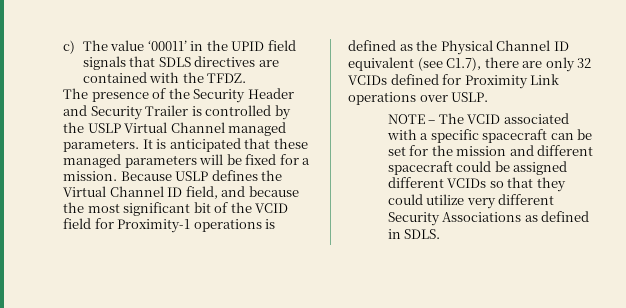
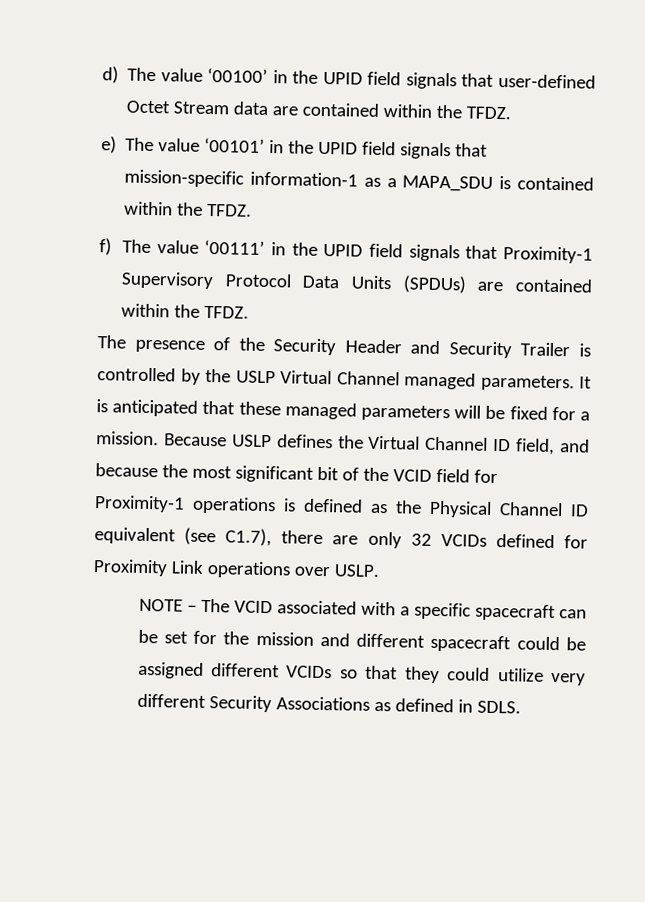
- c) The value ‘00011’ in the UPID field signals that SDLS directives are contained with the TFDZ.
+ d) The value ‘00100’ in the UPID field signals that user-defined Octet Stream data are contained within the TFDZ.
+ e) The value ‘00101’ in the UPID field signals that mission-specific information-1 as a MAPA_SDU is contained within the TFDZ.
+ f) The value ‘00111’ in the UPID field signals that Proximity-1 Supervisory Protocol Data Units (SPDUs) are contained within the TFDZ.

